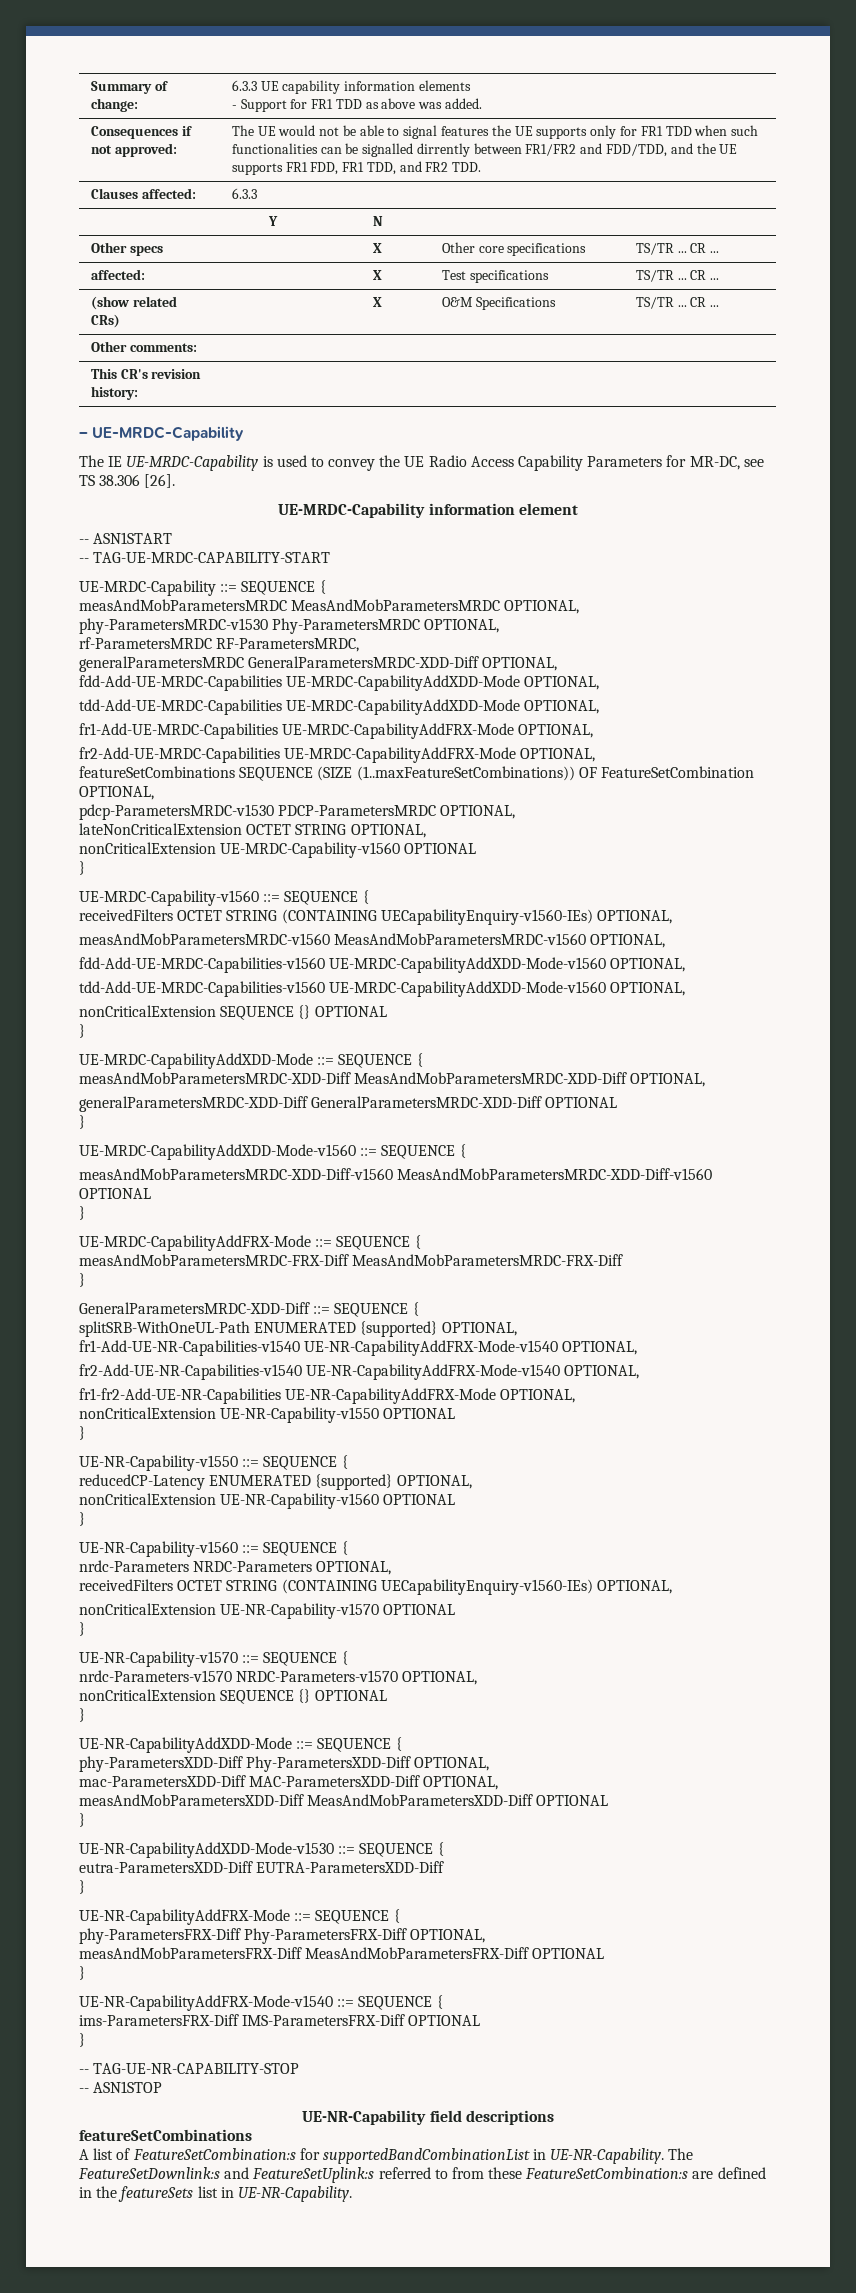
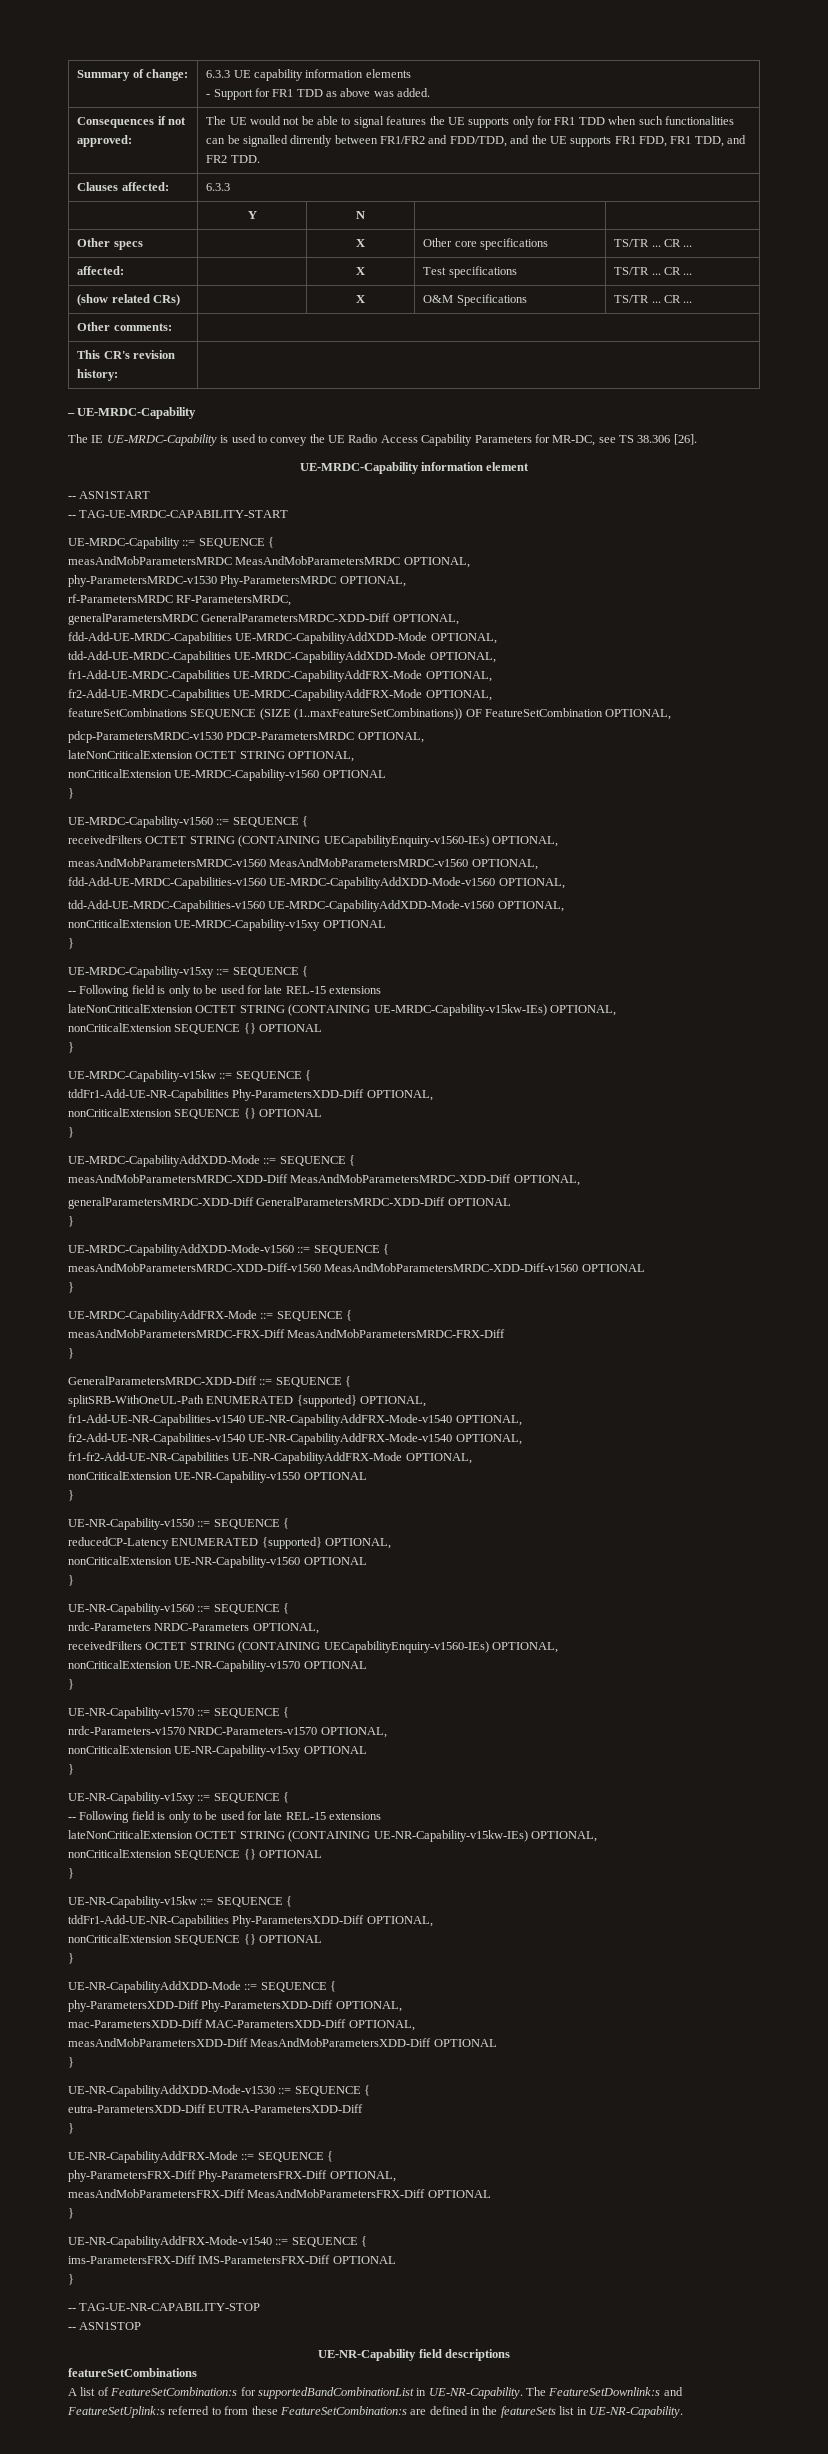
+ nonCriticalExtension UE-MRDC-Capability-v15xy OPTIONAL
+ }
+ UE-MRDC-Capability-v15xy ::= SEQUENCE {
+ -- Following field is only to be used for late REL-15 extensions
+ lateNonCriticalExtension OCTET STRING (CONTAINING UE-MRDC-Capability-v15kw-IEs) OPTIONAL,
+ nonCriticalExtension SEQUENCE {} OPTIONAL
+ }
+ UE-MRDC-Capability-v15kw ::= SEQUENCE {
+ tddFr1-Add-UE-NR-Capabilities Phy-ParametersXDD-Diff OPTIONAL,
+ nonCriticalExtension UE-NR-Capability-v15xy OPTIONAL
+ }
+ UE-NR-Capability-v15xy ::= SEQUENCE {
+ -- Following field is only to be used for late REL-15 extensions
+ lateNonCriticalExtension OCTET STRING (CONTAINING UE-NR-Capability-v15kw-IEs) OPTIONAL,
+ nonCriticalExtension SEQUENCE {} OPTIONAL
+ }
+ UE-NR-Capability-v15kw ::= SEQUENCE {
+ tddFr1-Add-UE-NR-Capabilities Phy-ParametersXDD-Diff OPTIONAL,

